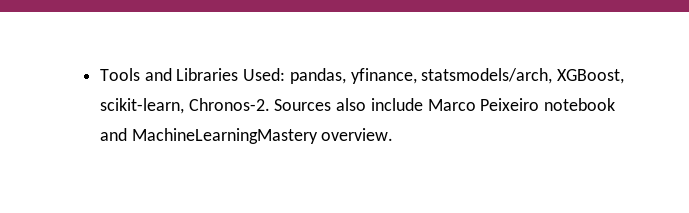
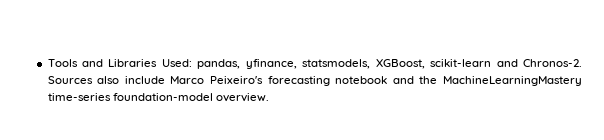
- Tools and Libraries Used: pandas, yfinance, statsmodels/arch, XGBoost, scikit-learn, Chronos-2.
+ Tools and Libraries Used: pandas, yfinance, statsmodels, XGBoost, scikit-learn and Chronos-2.
- Sources also include Marco Peixeiro notebook and MachineLearningMastery overview.
+ Sources also include Marco Peixeiro's forecasting notebook and the MachineLearningMastery time-series foundation-model overview.

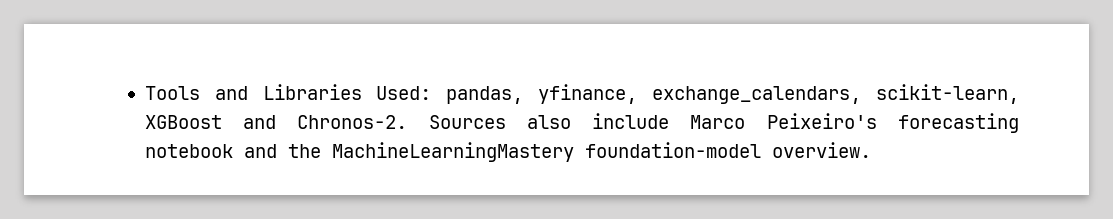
- Tools and Libraries Used: pandas, yfinance, statsmodels, XGBoost, scikit-learn and Chronos-2.
+ Tools and Libraries Used: pandas, yfinance, exchange_calendars, scikit-learn, XGBoost and Chronos-2.
- Sources also include Marco Peixeiro's forecasting notebook and the MachineLearningMastery time-series foundation-model overview.
+ Sources also include Marco Peixeiro's forecasting notebook and the MachineLearningMastery foundation-model overview.

